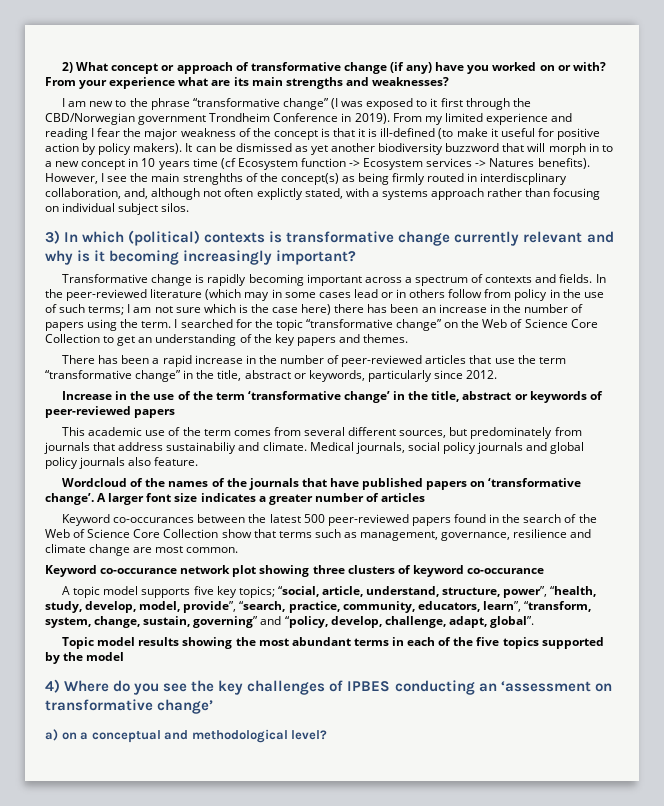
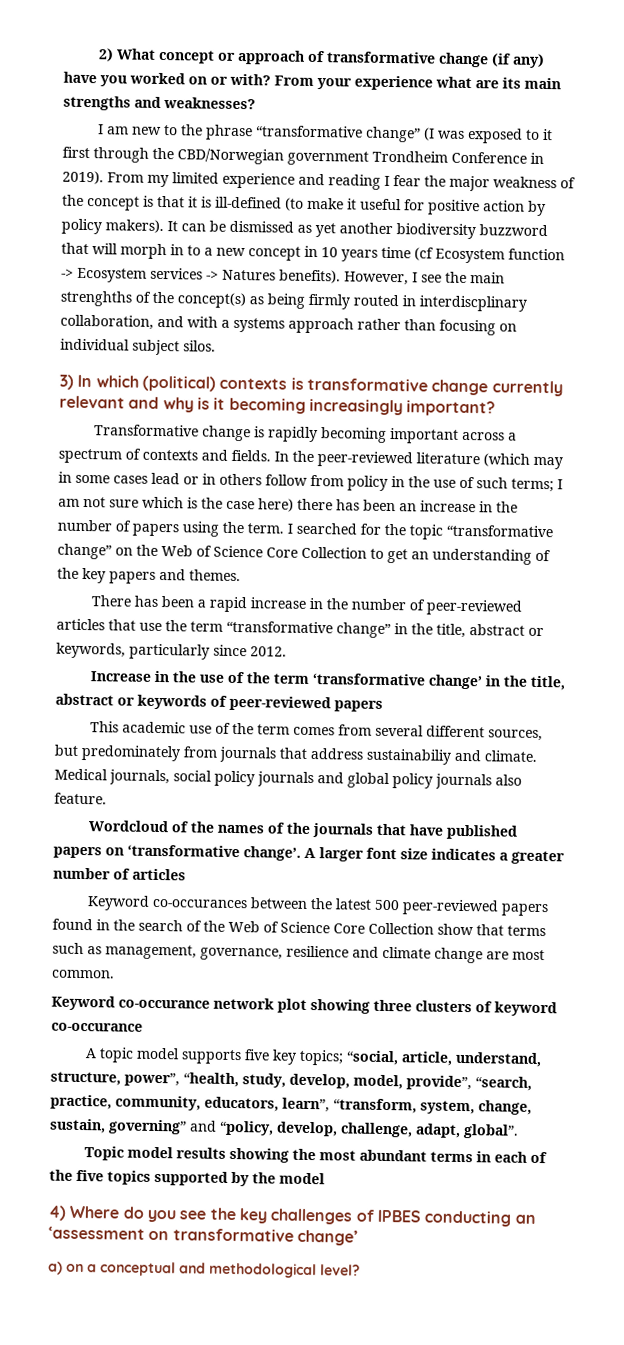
- However, I see the main strenghths of the concept(s) as being firmly routed in interdiscplinary collaboration, and, although not often explictly stated, with a systems approach rather than focusing on individual subject silos.
+ However, I see the main strenghths of the concept(s) as being firmly routed in interdiscplinary collaboration, and with a systems approach rather than focusing on individual subject silos.

